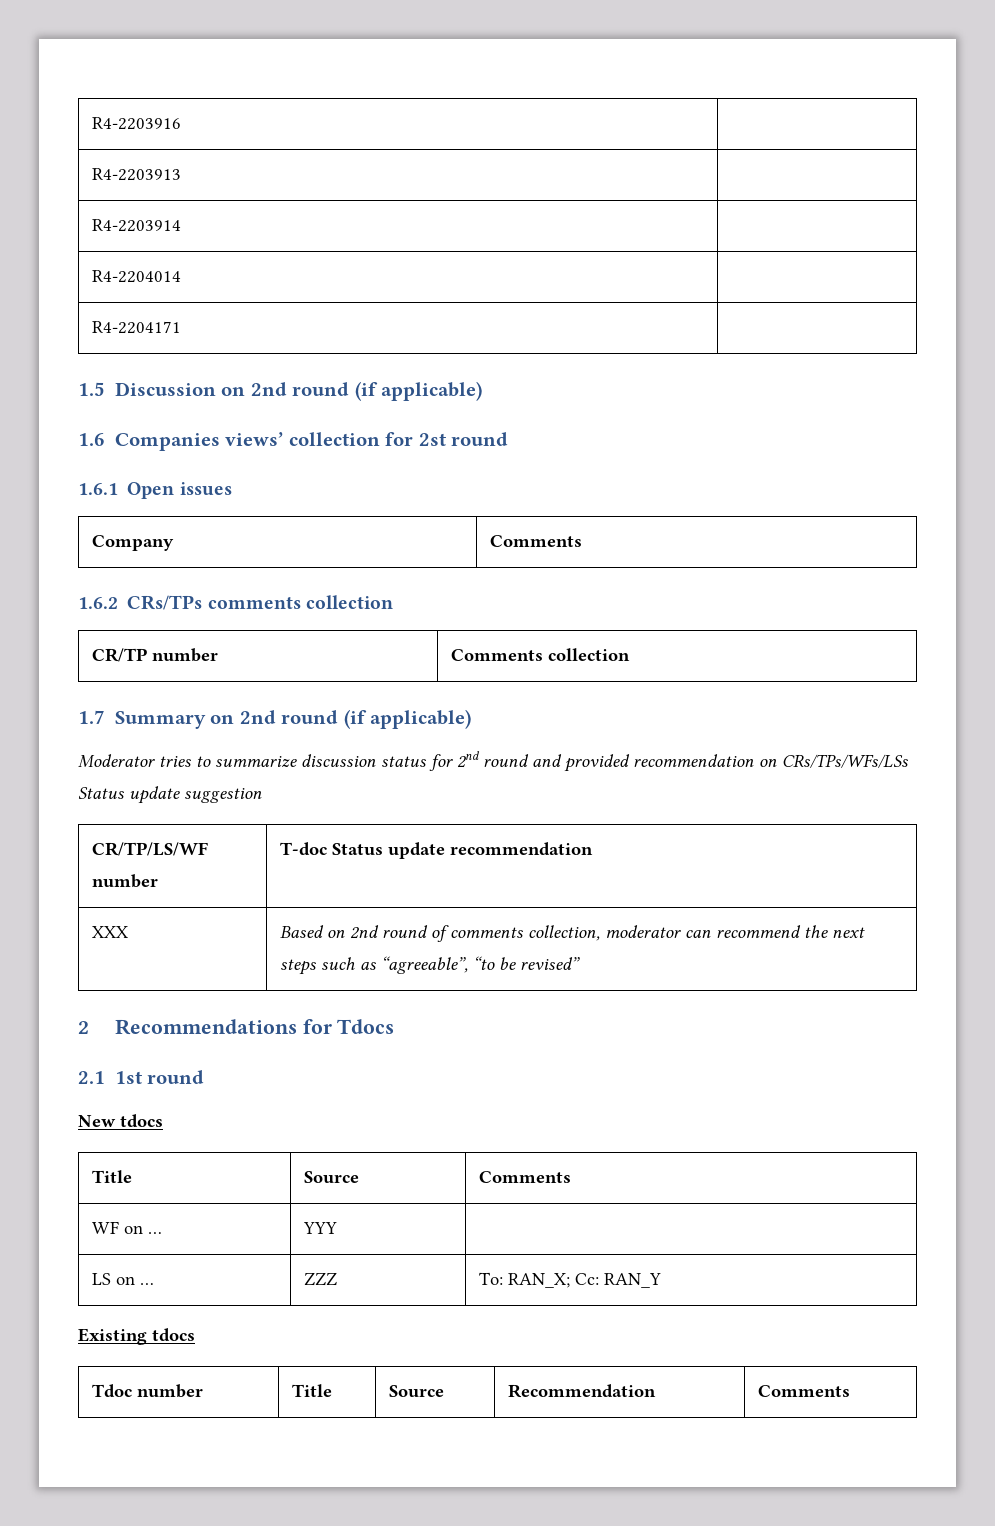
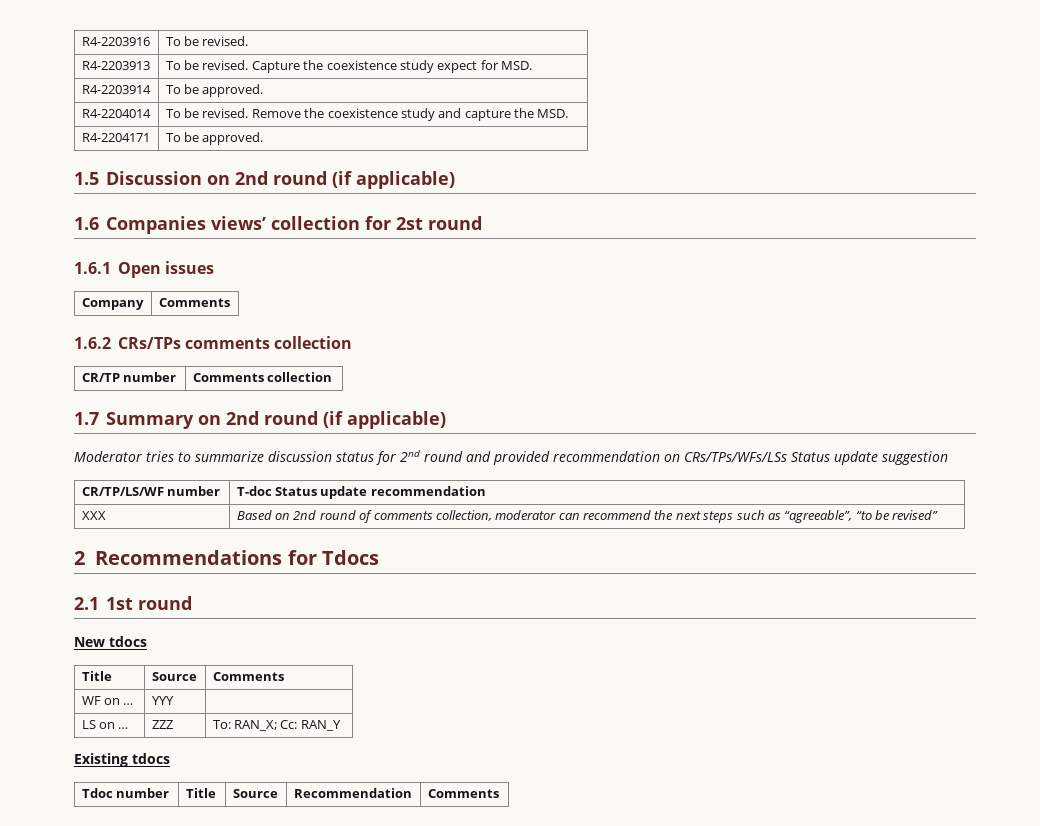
- R4-2203916 |
- R4-2203913 |
- R4-2203914 |
- R4-2204014 |
- R4-2204171 |
+ R4-2203916 | To be revised.
+ R4-2203913 | To be revised. Capture the coexistence study expect for MSD.
+ R4-2203914 | To be approved.
+ R4-2204014 | To be revised. Remove the coexistence study and capture the MSD.
+ R4-2204171 | To be approved.

